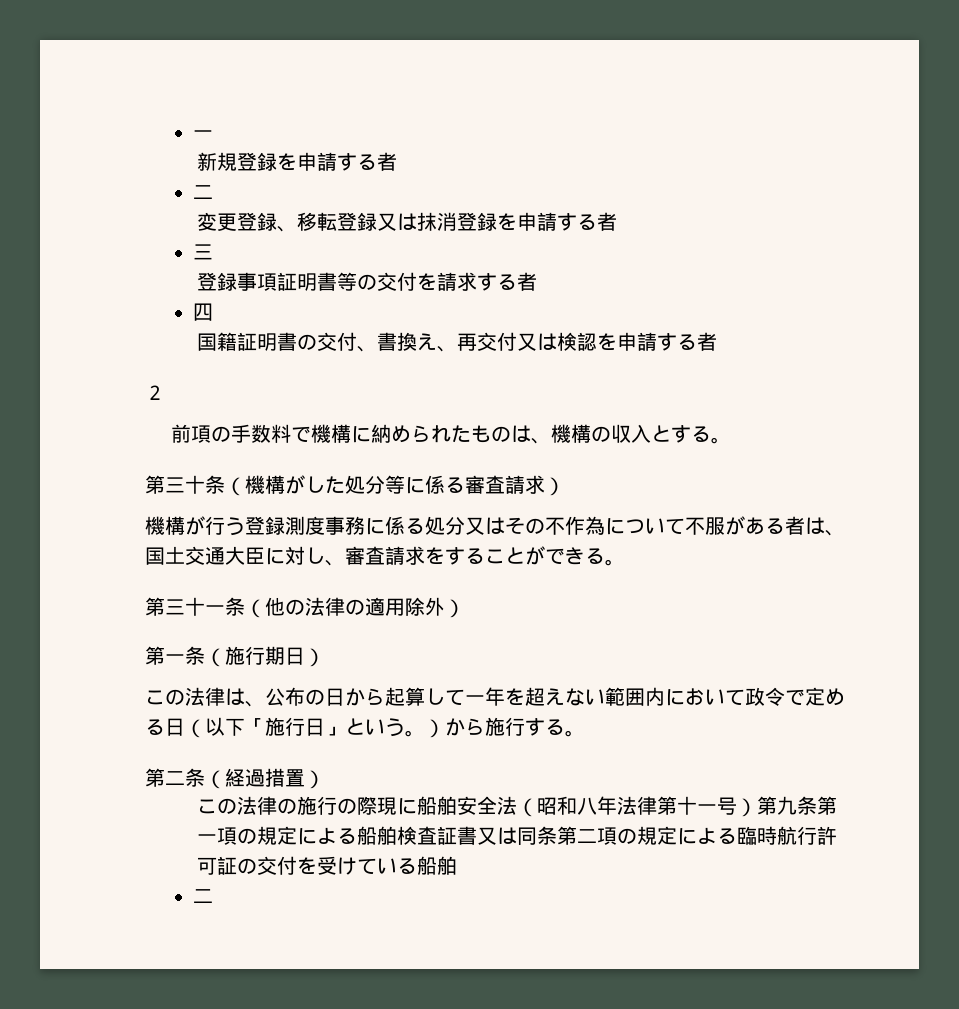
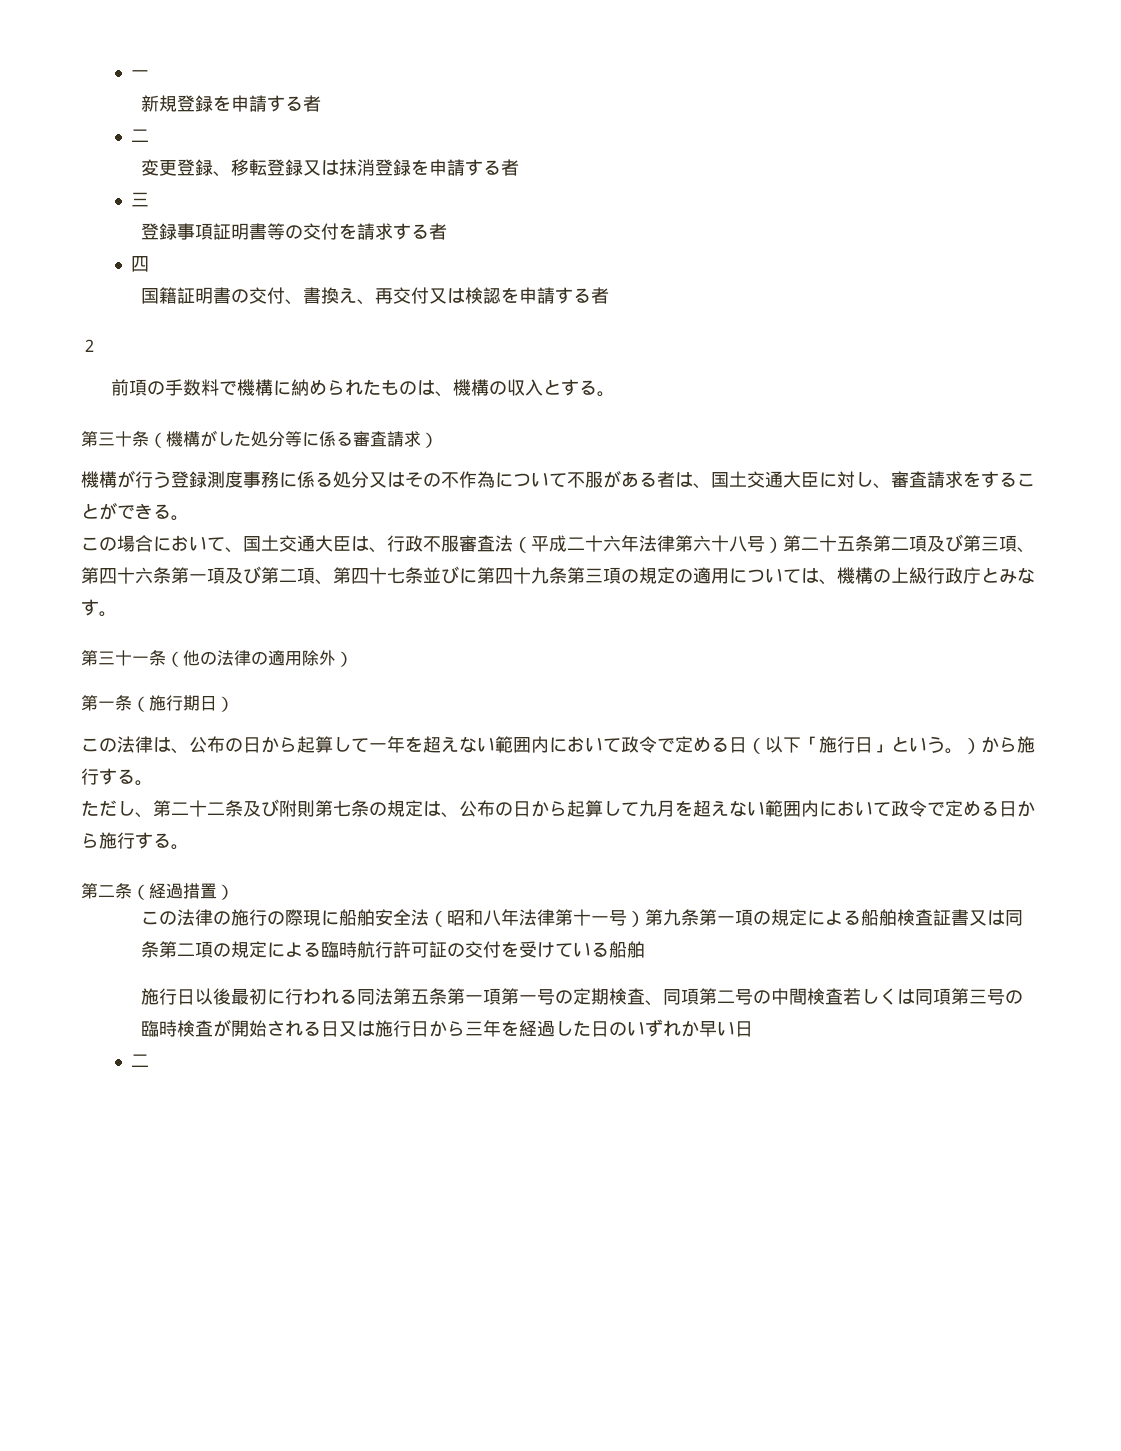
+ この場合において、国土交通大臣は、行政不服審査法（平成二十六年法律第六十八号）第二十五条第二項及び第三項、第四十六条第一項及び第二項、第四十七条並びに第四十九条第三項の規定の適用については、機構の上級行政庁とみなす。
+ ただし、第二十二条及び附則第七条の規定は、公布の日から起算して九月を超えない範囲内において政令で定める日から施行する。
+ 施行日以後最初に行われる同法第五条第一項第一号の定期検査、同項第二号の中間検査若しくは同項第三号の臨時検査が開始される日又は施行日から三年を経過した日のいずれか早い日

